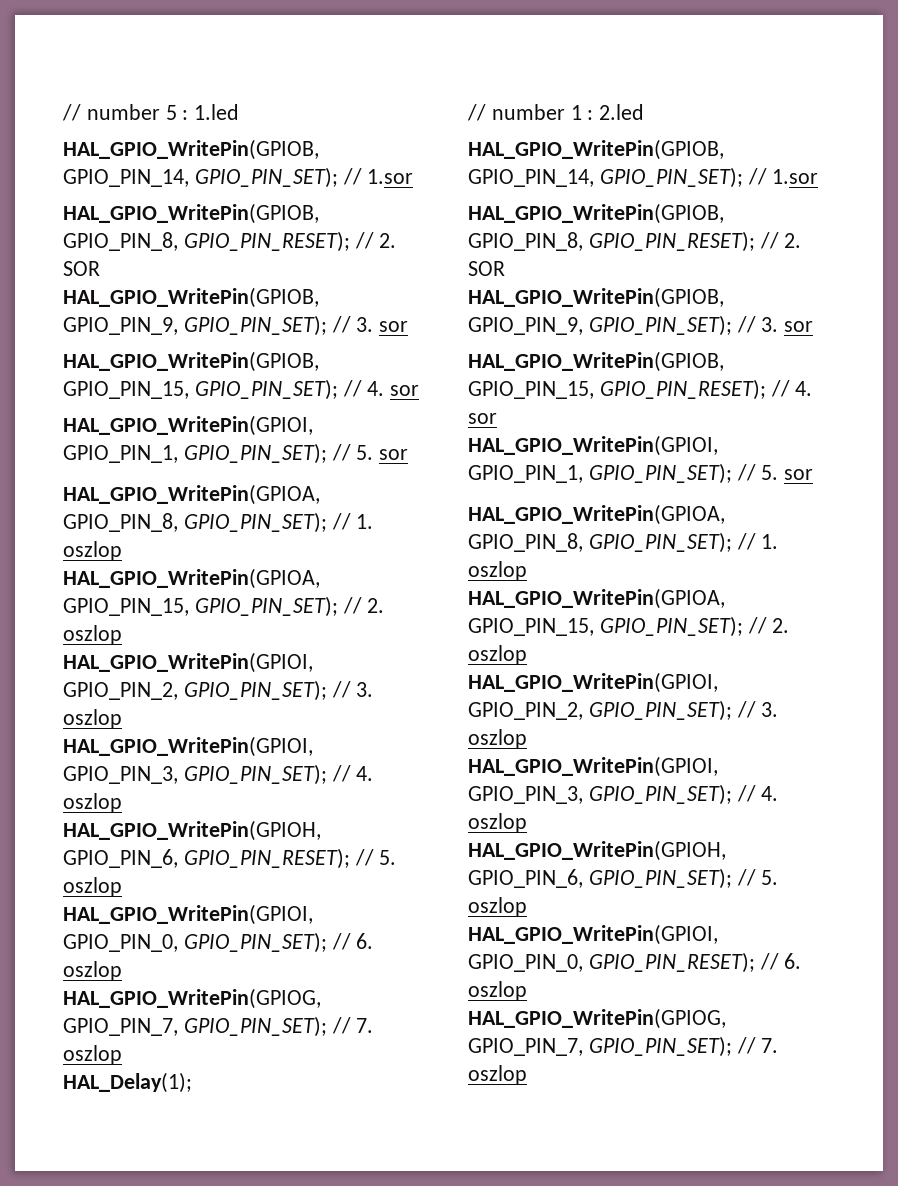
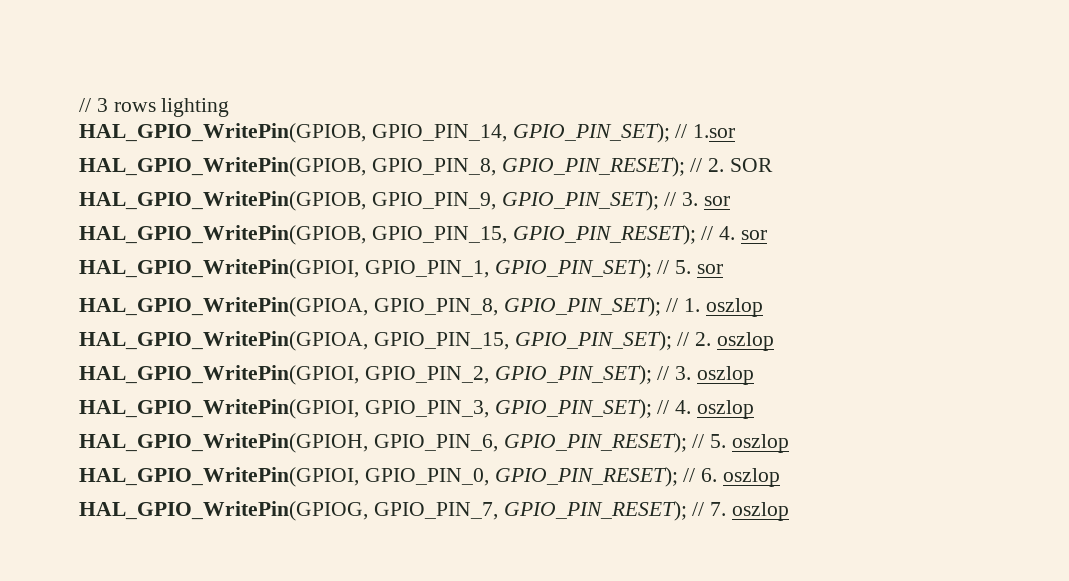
- // number 5 : 1.led
- HAL_GPIO_WritePin(GPIOB, GPIO_PIN_14, GPIO_PIN_SET); // 1.sor
- HAL_GPIO_WritePin(GPIOB, GPIO_PIN_8, GPIO_PIN_RESET); // 2. SOR
- HAL_GPIO_WritePin(GPIOB, GPIO_PIN_9, GPIO_PIN_SET); // 3. sor
- HAL_GPIO_WritePin(GPIOB, GPIO_PIN_15, GPIO_PIN_SET); // 4. sor
- HAL_GPIO_WritePin(GPIOI, GPIO_PIN_1, GPIO_PIN_SET); // 5. sor
- HAL_GPIO_WritePin(GPIOA, GPIO_PIN_8, GPIO_PIN_SET); // 1. oszlop
- HAL_GPIO_WritePin(GPIOA, GPIO_PIN_15, GPIO_PIN_SET); // 2. oszlop
- HAL_GPIO_WritePin(GPIOI, GPIO_PIN_2, GPIO_PIN_SET); // 3. oszlop
- HAL_GPIO_WritePin(GPIOI, GPIO_PIN_3, GPIO_PIN_SET); // 4. oszlop
- HAL_GPIO_WritePin(GPIOH, GPIO_PIN_6, GPIO_PIN_RESET); // 5. oszlop
- HAL_GPIO_WritePin(GPIOI, GPIO_PIN_0, GPIO_PIN_SET); // 6. oszlop
- HAL_GPIO_WritePin(GPIOG, GPIO_PIN_7, GPIO_PIN_SET); // 7. oszlop
- HAL_Delay(1);
- // number 1 : 2.led
+ // 3 rows lighting
- HAL_GPIO_WritePin(GPIOH, GPIO_PIN_6, GPIO_PIN_SET); // 5. oszlop
+ HAL_GPIO_WritePin(GPIOH, GPIO_PIN_6, GPIO_PIN_RESET); // 5. oszlop
  HAL_GPIO_WritePin(GPIOI, GPIO_PIN_0, GPIO_PIN_RESET); // 6. oszlop
- HAL_GPIO_WritePin(GPIOG, GPIO_PIN_7, GPIO_PIN_SET); // 7. oszlop
+ HAL_GPIO_WritePin(GPIOG, GPIO_PIN_7, GPIO_PIN_RESET); // 7. oszlop

